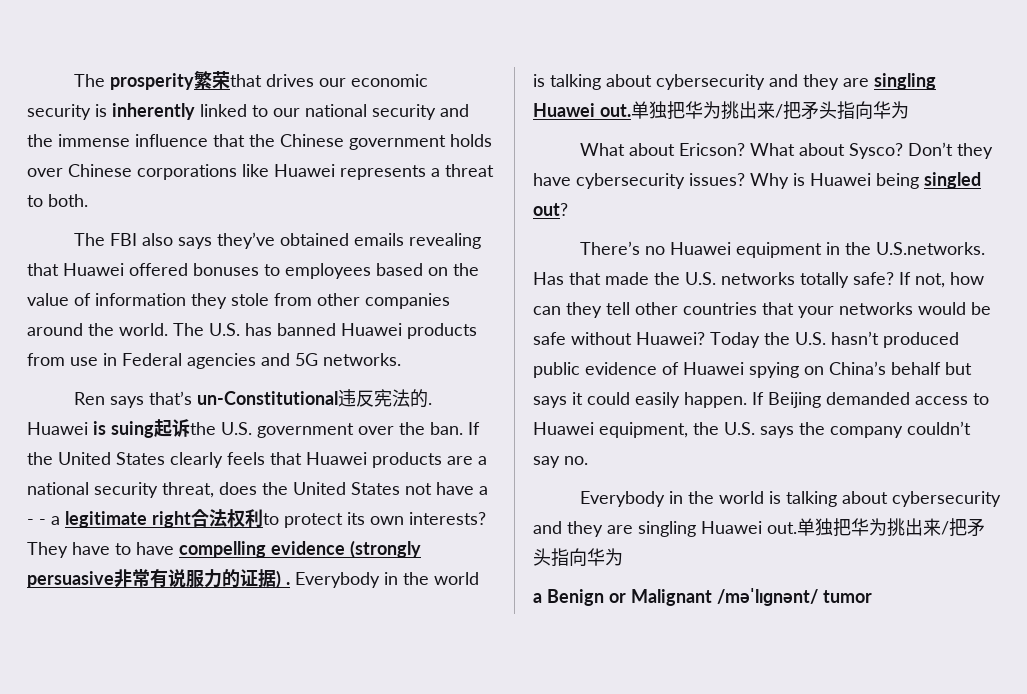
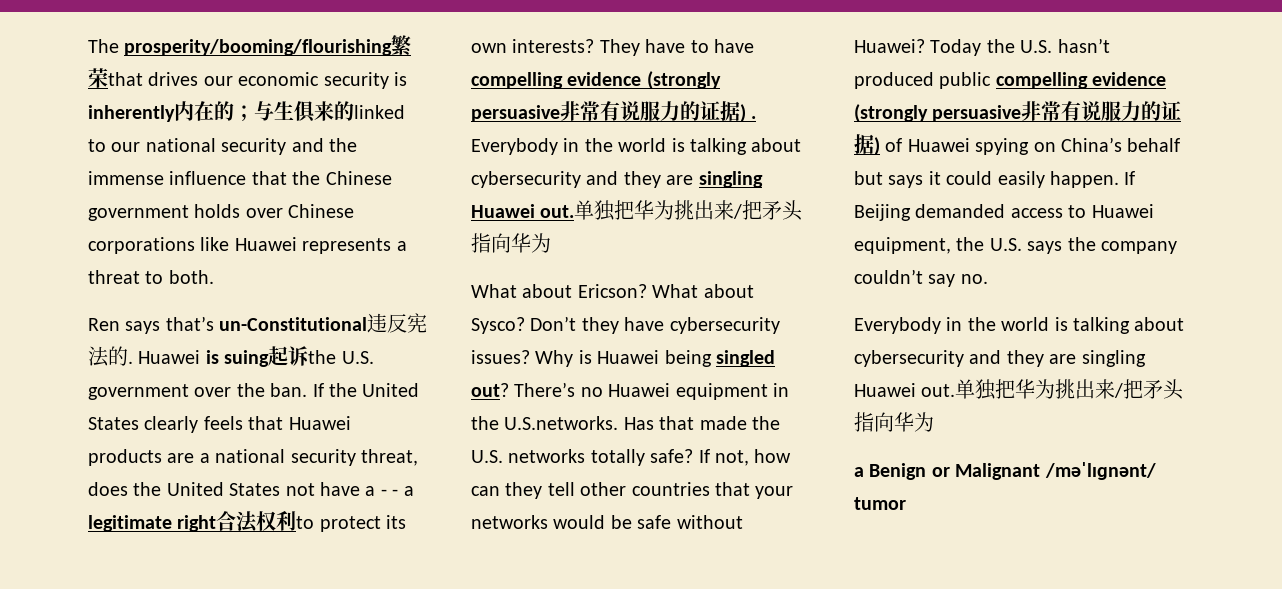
- The prosperity繁荣that drives our economic security is inherently linked to our national security and the immense influence that the Chinese government holds over Chinese corporations like Huawei represents a threat to both.
+ The prosperity/booming/flourishing繁荣that drives our economic security is inherently内在的；与生俱来的linked to our national security and the immense influence that the Chinese government holds over Chinese corporations like Huawei represents a threat to both.
- The FBI also says they’ve obtained emails revealing that Huawei offered bonuses to employees based on the value of information they stole from other companies around the world. The U.S. has banned Huawei products from use in Federal agencies and 5G networks.
- Why is Huawei being singled out?
- There’s no Huawei equipment in the U.S.networks. Has that made the U.S. networks totally safe?
+ Why is Huawei being singled out? There’s no Huawei equipment in the U.S.networks. Has that made the U.S. networks totally safe?
- Today the U.S. hasn’t produced public evidence of Huawei spying on China’s behalf but says it could easily happen.
+ Today the U.S. hasn’t produced public compelling evidence (strongly persuasive非常有说服力的证据) of Huawei spying on China’s behalf but says it could easily happen.

